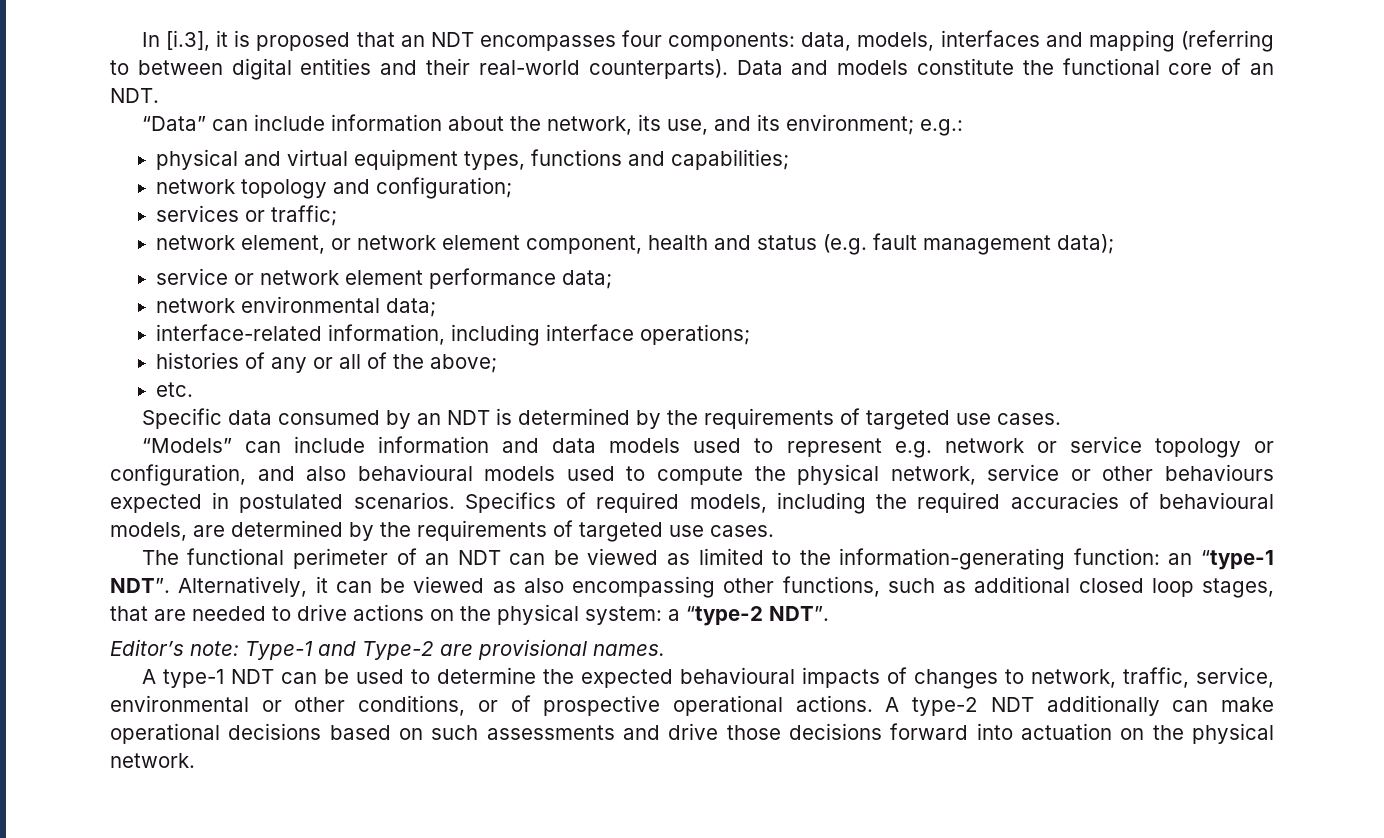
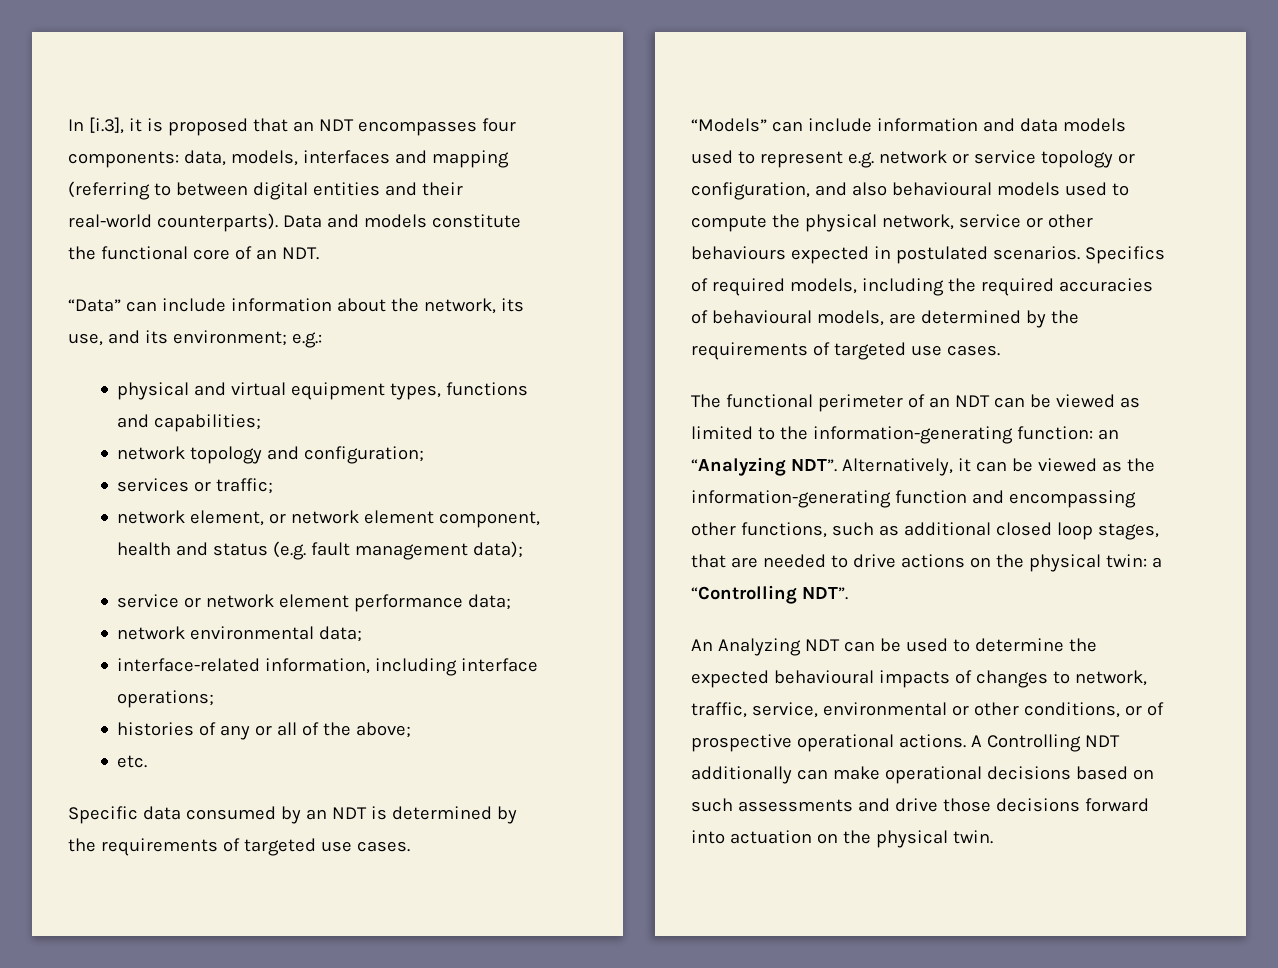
- The functional perimeter of an NDT can be viewed as limited to the information-generating function: an “type-1 NDT”.
+ The functional perimeter of an NDT can be viewed as limited to the information-generating function: an “Analyzing NDT”.
- Alternatively, it can be viewed as also encompassing other functions, such as additional closed loop stages, that are needed to drive actions on the physical system: a “type-2 NDT”.
- Editor’s note: Type-1 and Type-2 are provisional names.
- A type-1 NDT can be used to determine the expected behavioural impacts of changes to network, traffic, service, environmental or other conditions, or of prospective operational actions.
+ Alternatively, it can be viewed as the information-generating function and encompassing other functions, such as additional closed loop stages, that are needed to drive actions on the physical twin: a “Controlling NDT”.
+ An Analyzing NDT can be used to determine the expected behavioural impacts of changes to network, traffic, service, environmental or other conditions, or of prospective operational actions.
- A type-2 NDT additionally can make operational decisions based on such assessments and drive those decisions forward into actuation on the physical network.
+ A Controlling NDT additionally can make operational decisions based on such assessments and drive those decisions forward into actuation on the physical twin.

